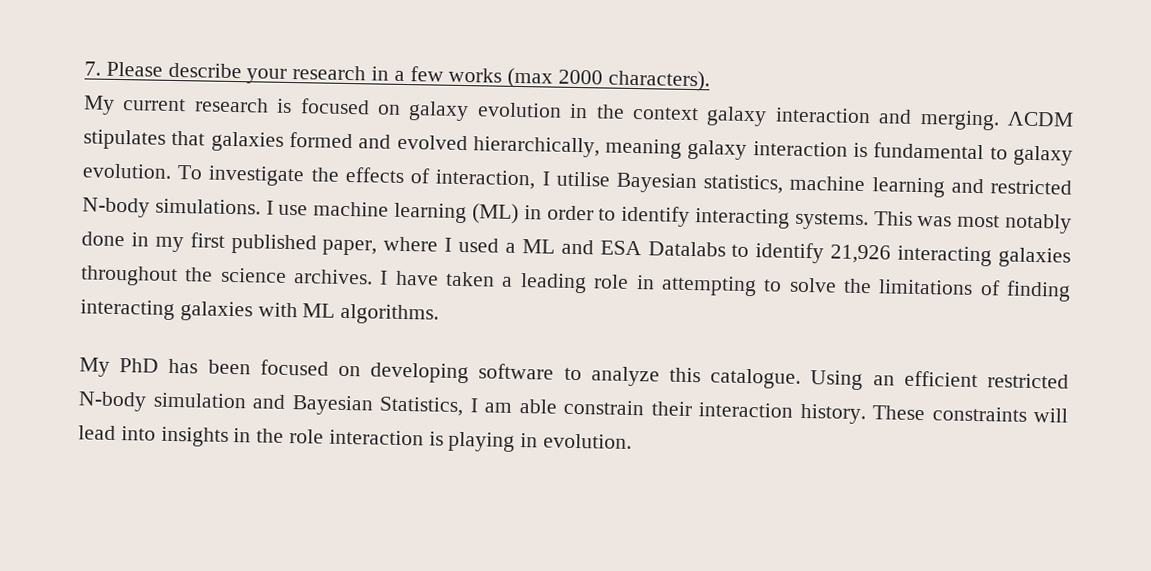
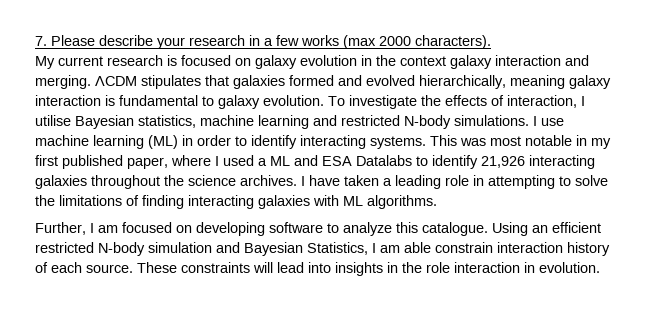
- This was most notably done in my first published paper, where I used a ML and ESA Datalabs to identify 21,926 interacting galaxies throughout the science archives.
+ This was most notable in my first published paper, where I used a ML and ESA Datalabs to identify 21,926 interacting galaxies throughout the science archives.
- My PhD has been focused on developing software to analyze this catalogue.
+ Further, I am focused on developing software to analyze this catalogue.
- Using an efficient restricted N-body simulation and Bayesian Statistics, I am able constrain their interaction history.
+ Using an efficient restricted N-body simulation and Bayesian Statistics, I am able constrain interaction history of each source.
- These constraints will lead into insights in the role interaction is playing in evolution.
+ These constraints will lead into insights in the role interaction in evolution.

